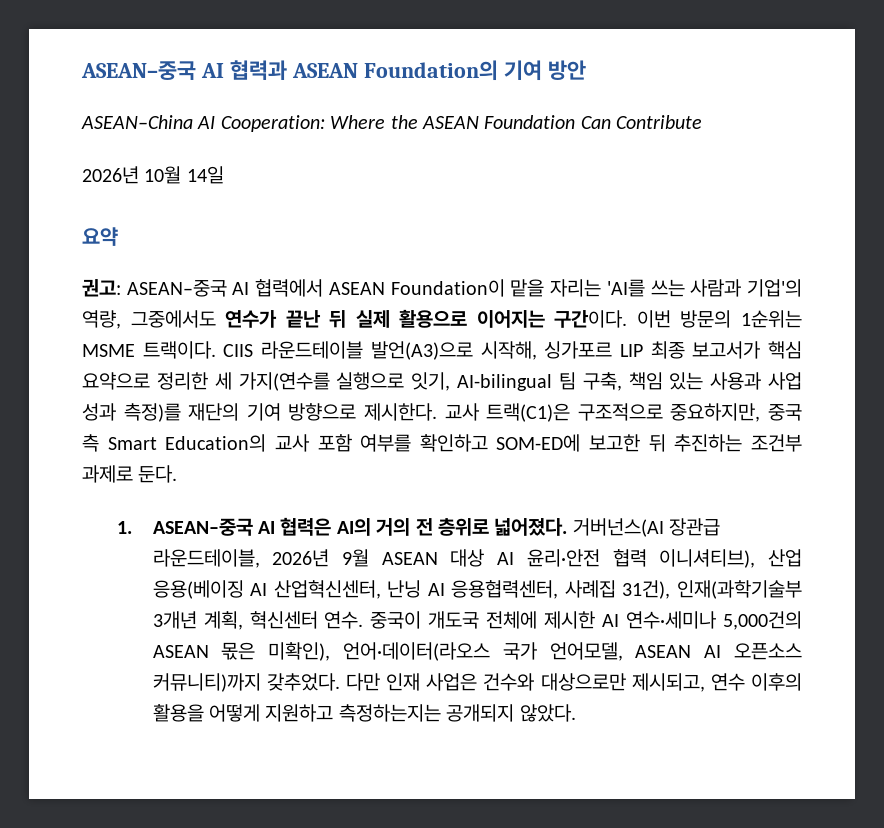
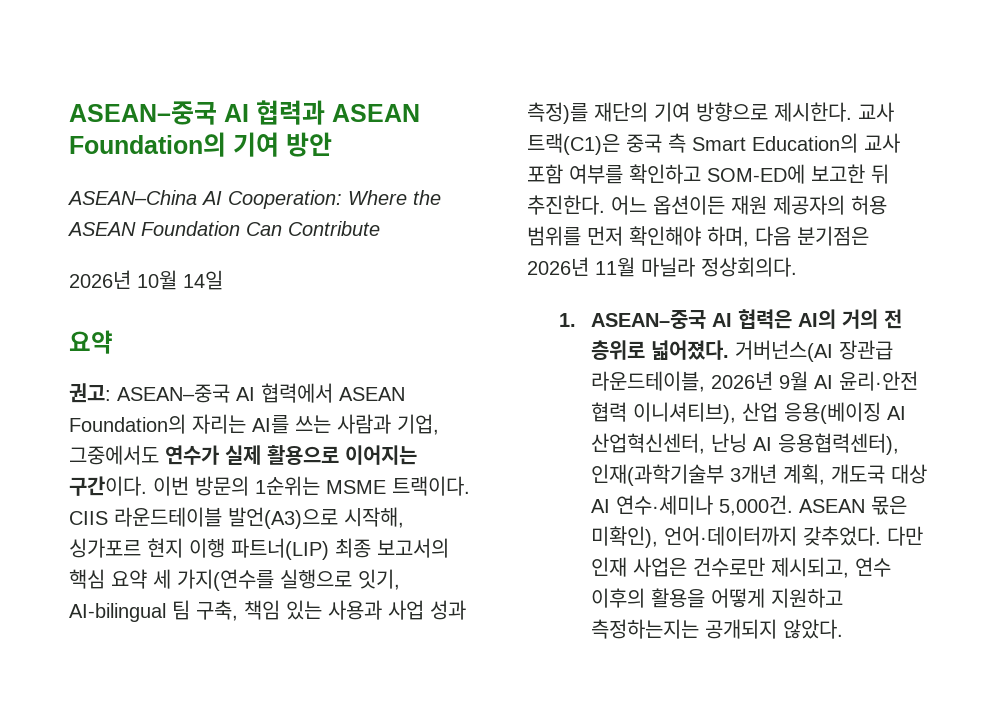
- 권고: ASEAN–중국 AI 협력에서 ASEAN Foundation이 맡을 자리는 'AI를 쓰는 사람과 기업'의 역량, 그중에서도 연수가 끝난 뒤 실제 활용으로 이어지는 구간이다.
+ 권고: ASEAN–중국 AI 협력에서 ASEAN Foundation의 자리는 AI를 쓰는 사람과 기업, 그중에서도 연수가 실제 활용으로 이어지는 구간이다.
- CIIS 라운드테이블 발언(A3)으로 시작해, 싱가포르 LIP 최종 보고서가 핵심 요약으로 정리한 세 가지(연수를 실행으로 잇기, AI-bilingual 팀 구축, 책임 있는 사용과 사업 성과 측정)를 재단의 기여 방향으로 제시한다.
+ CIIS 라운드테이블 발언(A3)으로 시작해, 싱가포르 현지 이행 파트너(LIP) 최종 보고서의 핵심 요약 세 가지(연수를 실행으로 잇기, AI-bilingual 팀 구축, 책임 있는 사용과 사업 성과 측정)를 재단의 기여 방향으로 제시한다.
- 교사 트랙(C1)은 구조적으로 중요하지만, 중국 측 Smart Education의 교사 포함 여부를 확인하고 SOM-ED에 보고한 뒤 추진하는 조건부 과제로 둔다.
+ 교사 트랙(C1)은 중국 측 Smart Education의 교사 포함 여부를 확인하고 SOM-ED에 보고한 뒤 추진한다. 어느 옵션이든 재원 제공자의 허용 범위를 먼저 확인해야 하며, 다음 분기점은 2026년 11월 마닐라 정상회의다.
- 거버넌스(AI 장관급 라운드테이블, 2026년 9월 ASEAN 대상 AI 윤리·안전 협력 이니셔티브), 산업 응용(베이징 AI 산업혁신센터, 난닝 AI 응용협력센터, 사례집 31건), 인재(과학기술부 3개년 계획, 혁신센터 연수. 중국이 개도국 전체에 제시한 AI 연수·세미나 5,000건의 ASEAN 몫은 미확인), 언어·데이터(라오스 국가 언어모델, ASEAN AI 오픈소스 커뮤니티)까지 갖추었다.
+ 거버넌스(AI 장관급 라운드테이블, 2026년 9월 AI 윤리·안전 협력 이니셔티브), 산업 응용(베이징 AI 산업혁신센터, 난닝 AI 응용협력센터), 인재(과학기술부 3개년 계획, 개도국 대상 AI 연수·세미나 5,000건. ASEAN 몫은 미확인), 언어·데이터까지 갖추었다.
- 다만 인재 사업은 건수와 대상으로만 제시되고, 연수 이후의 활용을 어떻게 지원하고 측정하는지는 공개되지 않았다.
+ 다만 인재 사업은 건수로만 제시되고, 연수 이후의 활용을 어떻게 지원하고 측정하는지는 공개되지 않았다.

